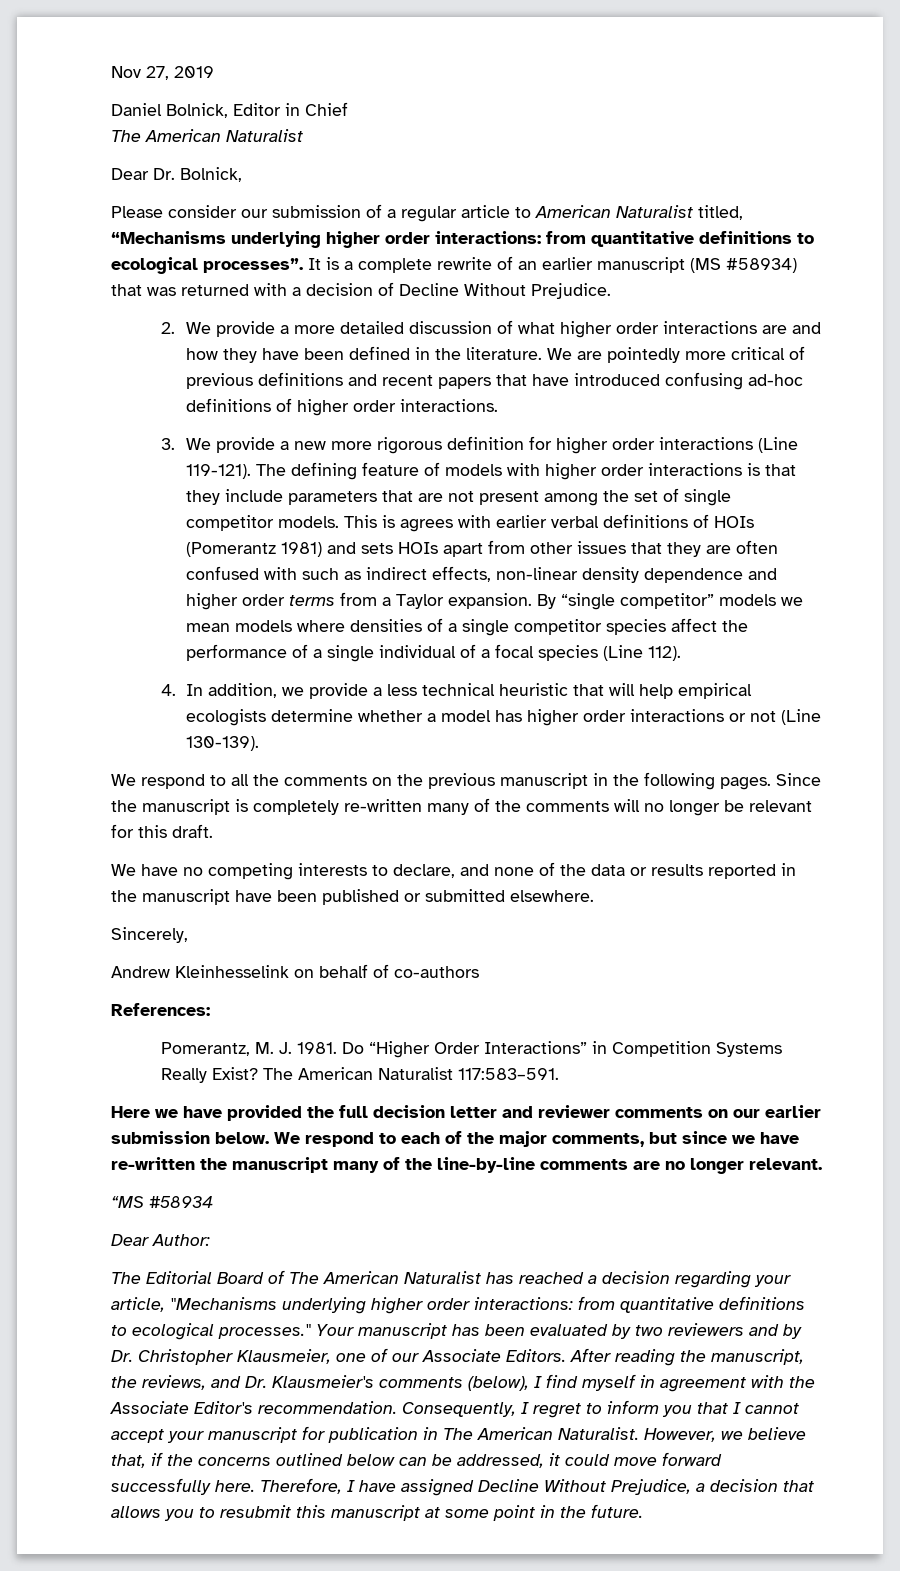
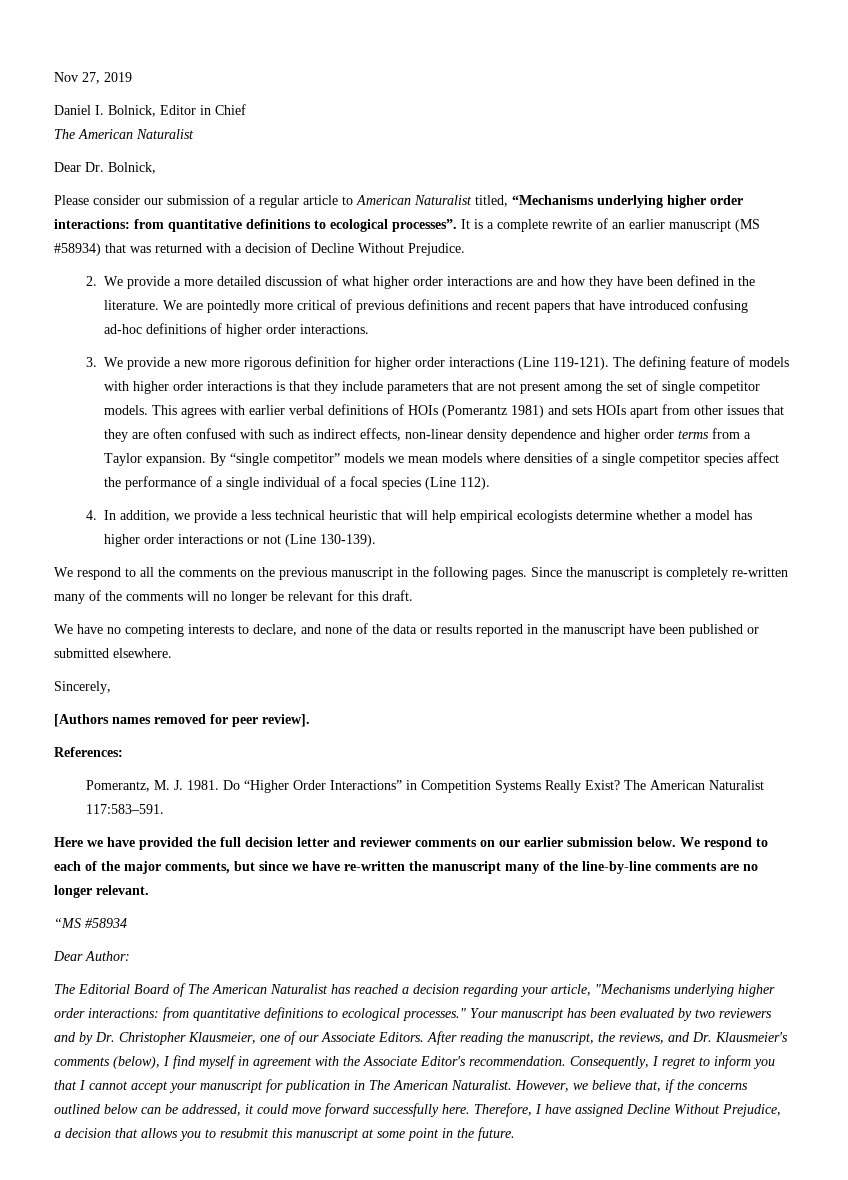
- Daniel Bolnick, Editor in Chief
+ Daniel I. Bolnick, Editor in Chief
- This is agrees with earlier verbal definitions of HOIs (Pomerantz 1981) and sets HOIs apart from other issues that they are often confused with such as indirect effects, non-linear density dependence and higher order terms from a Taylor expansion.
+ This agrees with earlier verbal definitions of HOIs (Pomerantz 1981) and sets HOIs apart from other issues that they are often confused with such as indirect effects, non-linear density dependence and higher order terms from a Taylor expansion.
- Andrew Kleinhesselink on behalf of co-authors
+ [Authors names removed for peer review].

